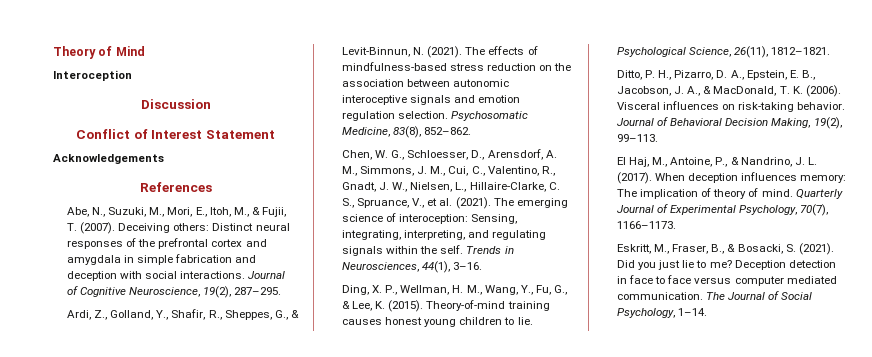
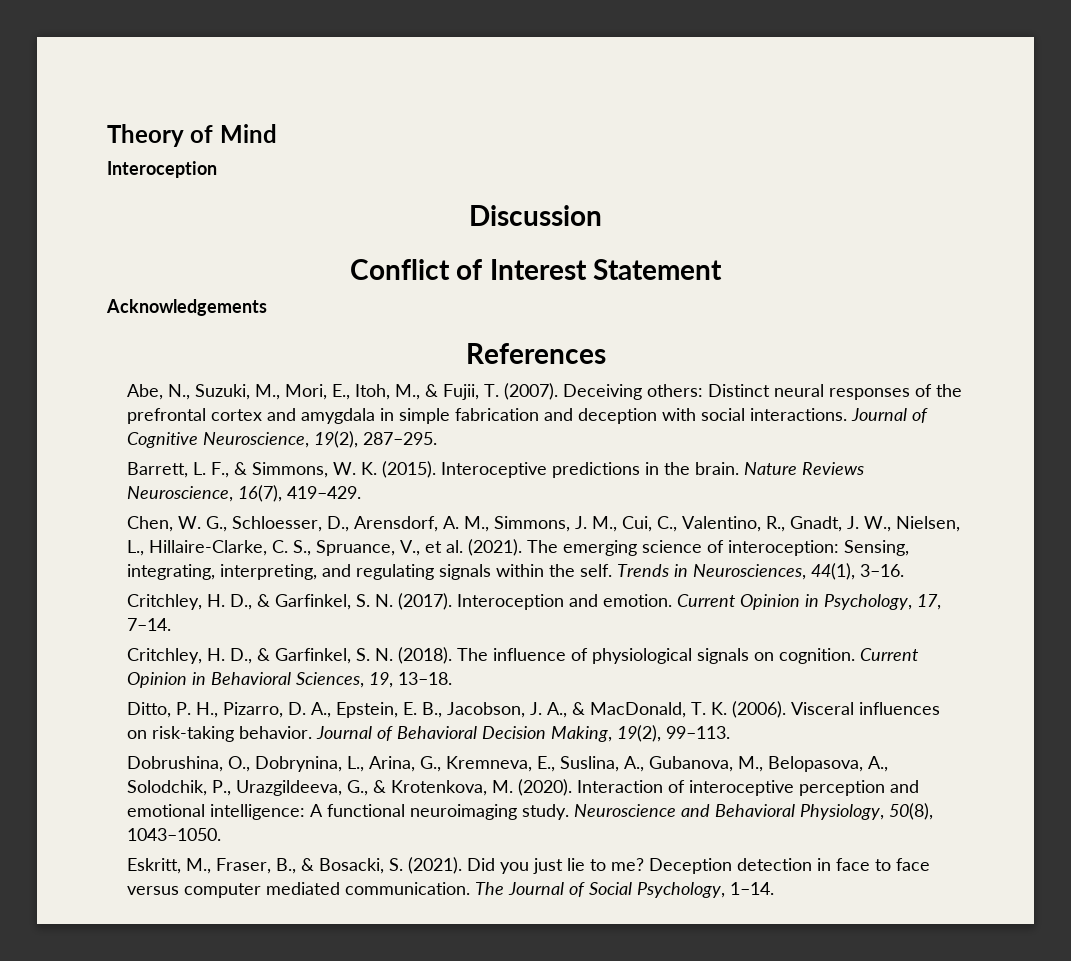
- Ardi, Z., Golland, Y., Shafir, R., Sheppes, G., & Levit-Binnun, N. (2021). The effects of mindfulness-based stress reduction on the association between autonomic interoceptive signals and emotion regulation selection. Psychosomatic Medicine, 83(8), 852–862.
+ Barrett, L. F., & Simmons, W. K. (2015). Interoceptive predictions in the brain. Nature Reviews Neuroscience, 16(7), 419–429.
- Ding, X. P., Wellman, H. M., Wang, Y., Fu, G., & Lee, K. (2015). Theory-of-mind training causes honest young children to lie. Psychological Science, 26(11), 1812–1821.
+ Critchley, H. D., & Garfinkel, S. N. (2017). Interoception and emotion. Current Opinion in Psychology, 17, 7–14.
+ Critchley, H. D., & Garfinkel, S. N. (2018). The influence of physiological signals on cognition. Current Opinion in Behavioral Sciences, 19, 13–18.
- El Haj, M., Antoine, P., & Nandrino, J. L. (2017). When deception influences memory: The implication of theory of mind. Quarterly Journal of Experimental Psychology, 70(7), 1166–1173.
+ Dobrushina, O., Dobrynina, L., Arina, G., Kremneva, E., Suslina, A., Gubanova, M., Belopasova, A., Solodchik, P., Urazgildeeva, G., & Krotenkova, M. (2020). Interaction of interoceptive perception and emotional intelligence: A functional neuroimaging study. Neuroscience and Behavioral Physiology, 50(8), 1043–1050.

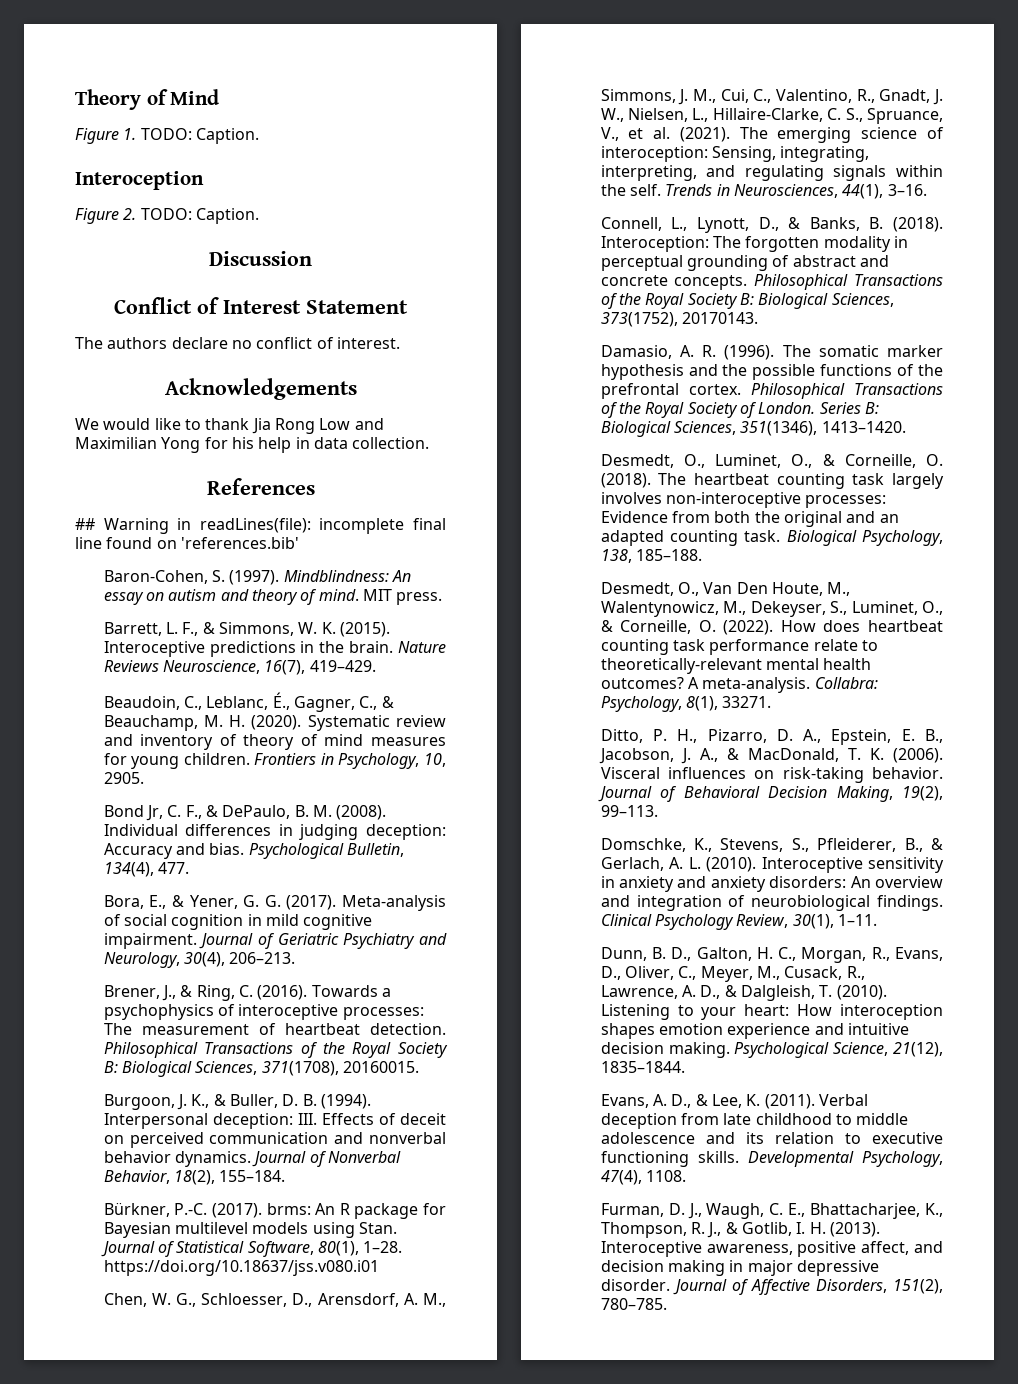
  Theory of Mind
+ Figure 1. TODO: Caption.
  Interoception
+ Figure 2. TODO: Caption.
+ The authors declare no conflict of interest.
  Acknowledgements
+ We would like to thank Jia Rong Low and Maximilian Yong for his help in data collection.
  References
- Abe, N., Suzuki, M., Mori, E., Itoh, M., & Fujii, T. (2007). Deceiving others: Distinct neural responses of the prefrontal cortex and amygdala in simple fabrication and deception with social interactions. Journal of Cognitive Neuroscience, 19(2), 287–295.
+ ## Warning in readLines(file): incomplete final line found on 'references.bib'
+ Baron-Cohen, S. (1997). Mindblindness: An essay on autism and theory of mind. MIT press.
+ Beaudoin, C., Leblanc, É., Gagner, C., & Beauchamp, M. H. (2020). Systematic review and inventory of theory of mind measures for young children. Frontiers in Psychology, 10, 2905.
+ Bond Jr, C. F., & DePaulo, B. M. (2008). Individual differences in judging deception: Accuracy and bias. Psychological Bulletin, 134(4), 477.
+ Bora, E., & Yener, G. G. (2017). Meta-analysis of social cognition in mild cognitive impairment. Journal of Geriatric Psychiatry and Neurology, 30(4), 206–213.
+ Brener, J., & Ring, C. (2016). Towards a psychophysics of interoceptive processes: The measurement of heartbeat detection. Philosophical Transactions of the Royal Society B: Biological Sciences, 371(1708), 20160015.
+ Burgoon, J. K., & Buller, D. B. (1994). Interpersonal deception: III. Effects of deceit on perceived communication and nonverbal behavior dynamics. Journal of Nonverbal Behavior, 18(2), 155–184.
+ Bürkner, P.-C. (2017). brms: An R package for Bayesian multilevel models using Stan. Journal of Statistical Software, 80(1), 1–28. https://doi.org/10.18637/jss.v080.i01
- Critchley, H. D., & Garfinkel, S. N. (2017). Interoception and emotion. Current Opinion in Psychology, 17, 7–14.
- Critchley, H. D., & Garfinkel, S. N. (2018). The influence of physiological signals on cognition. Current Opinion in Behavioral Sciences, 19, 13–18.
+ Connell, L., Lynott, D., & Banks, B. (2018). Interoception: The forgotten modality in perceptual grounding of abstract and concrete concepts. Philosophical Transactions of the Royal Society B: Biological Sciences, 373(1752), 20170143.
+ Damasio, A. R. (1996). The somatic marker hypothesis and the possible functions of the prefrontal cortex. Philosophical Transactions of the Royal Society of London. Series B: Biological Sciences, 351(1346), 1413–1420.
+ Desmedt, O., Luminet, O., & Corneille, O. (2018). The heartbeat counting task largely involves non-interoceptive processes: Evidence from both the original and an adapted counting task. Biological Psychology, 138, 185–188.
+ Desmedt, O., Van Den Houte, M., Walentynowicz, M., Dekeyser, S., Luminet, O., & Corneille, O. (2022). How does heartbeat counting task performance relate to theoretically-relevant mental health outcomes? A meta-analysis. Collabra: Psychology, 8(1), 33271.
- Dobrushina, O., Dobrynina, L., Arina, G., Kremneva, E., Suslina, A., Gubanova, M., Belopasova, A., Solodchik, P., Urazgildeeva, G., & Krotenkova, M. (2020). Interaction of interoceptive perception and emotional intelligence: A functional neuroimaging study. Neuroscience and Behavioral Physiology, 50(8), 1043–1050.
- Eskritt, M., Fraser, B., & Bosacki, S. (2021). Did you just lie to me? Deception detection in face to face versus computer mediated communication. The Journal of Social Psychology, 1–14.
+ Domschke, K., Stevens, S., Pfleiderer, B., & Gerlach, A. L. (2010). Interoceptive sensitivity in anxiety and anxiety disorders: An overview and integration of neurobiological findings. Clinical Psychology Review, 30(1), 1–11.
+ Dunn, B. D., Galton, H. C., Morgan, R., Evans, D., Oliver, C., Meyer, M., Cusack, R., Lawrence, A. D., & Dalgleish, T. (2010). Listening to your heart: How interoception shapes emotion experience and intuitive decision making. Psychological Science, 21(12), 1835–1844.
+ Evans, A. D., & Lee, K. (2011). Verbal deception from late childhood to middle adolescence and its relation to executive functioning skills. Developmental Psychology, 47(4), 1108.
+ Furman, D. J., Waugh, C. E., Bhattacharjee, K., Thompson, R. J., & Gotlib, I. H. (2013). Interoceptive awareness, positive affect, and decision making in major depressive disorder. Journal of Affective Disorders, 151(2), 780–785.

